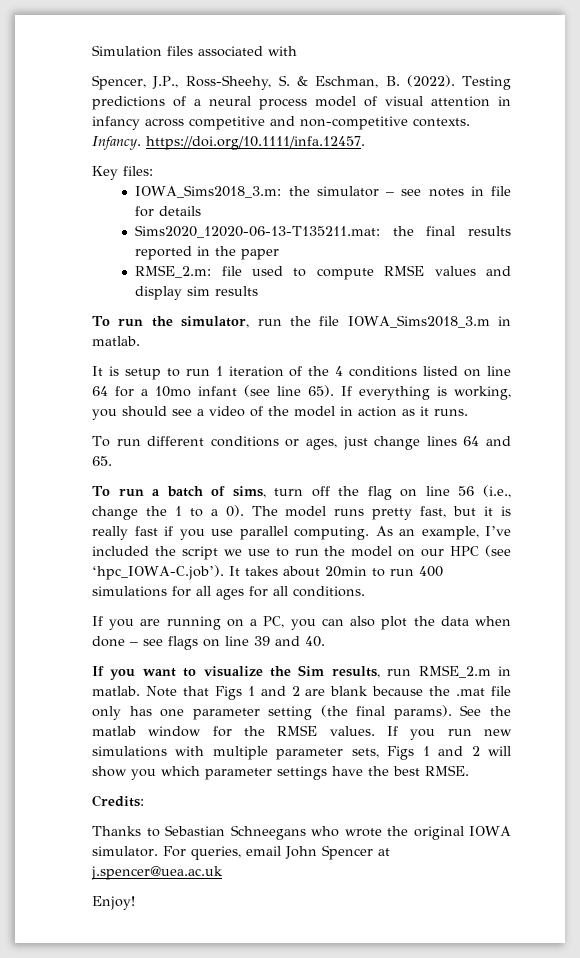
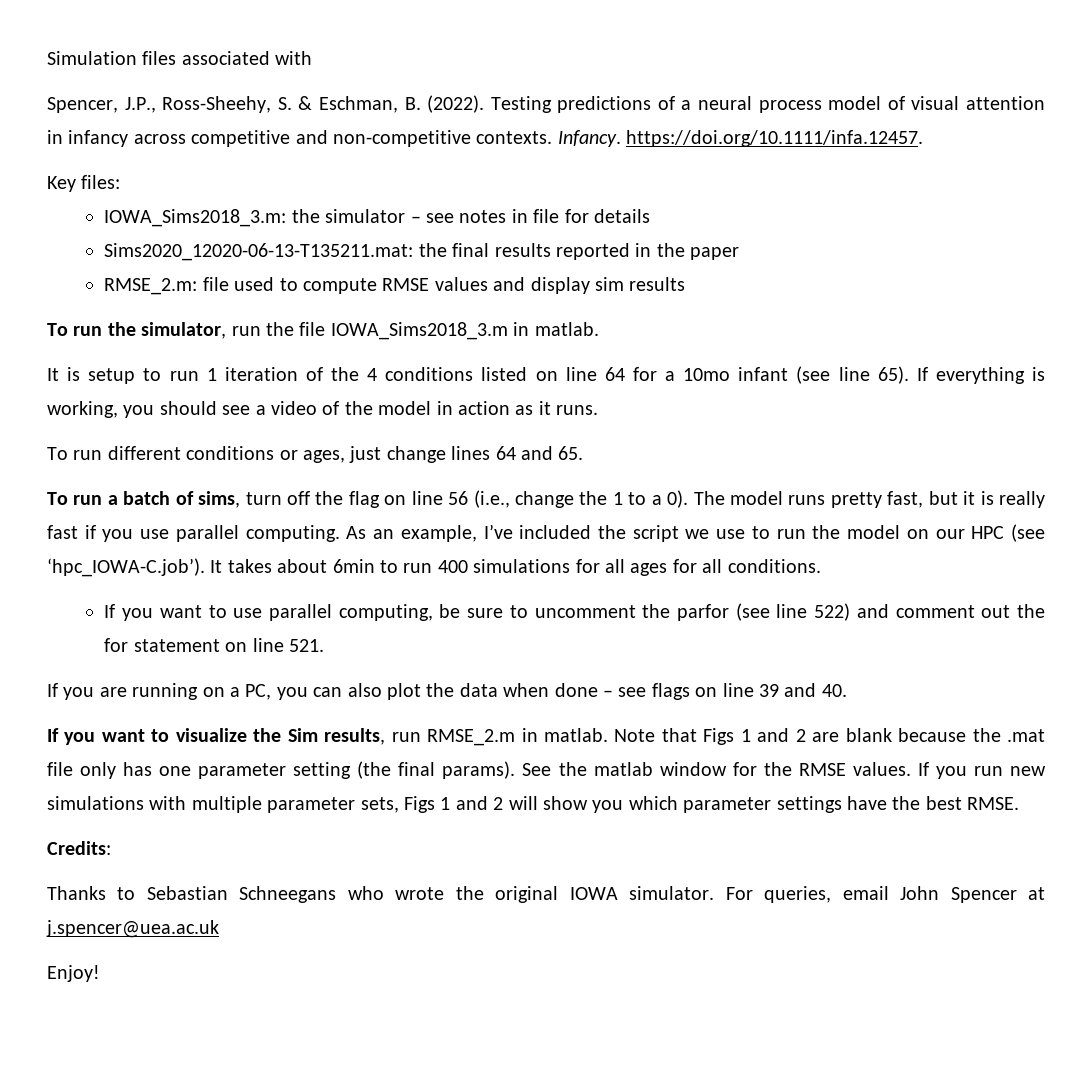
- As an example, I’ve included the script we use to run the model on our HPC (see ‘hpc_IOWA-C.job’). It takes about 20min to run 400 simulations for all ages for all conditions.
+ As an example, I’ve included the script we use to run the model on our HPC (see ‘hpc_IOWA-C.job’). It takes about 6min to run 400 simulations for all ages for all conditions.
+ If you want to use parallel computing, be sure to uncomment the parfor (see line 522) and comment out the for statement on line 521.

